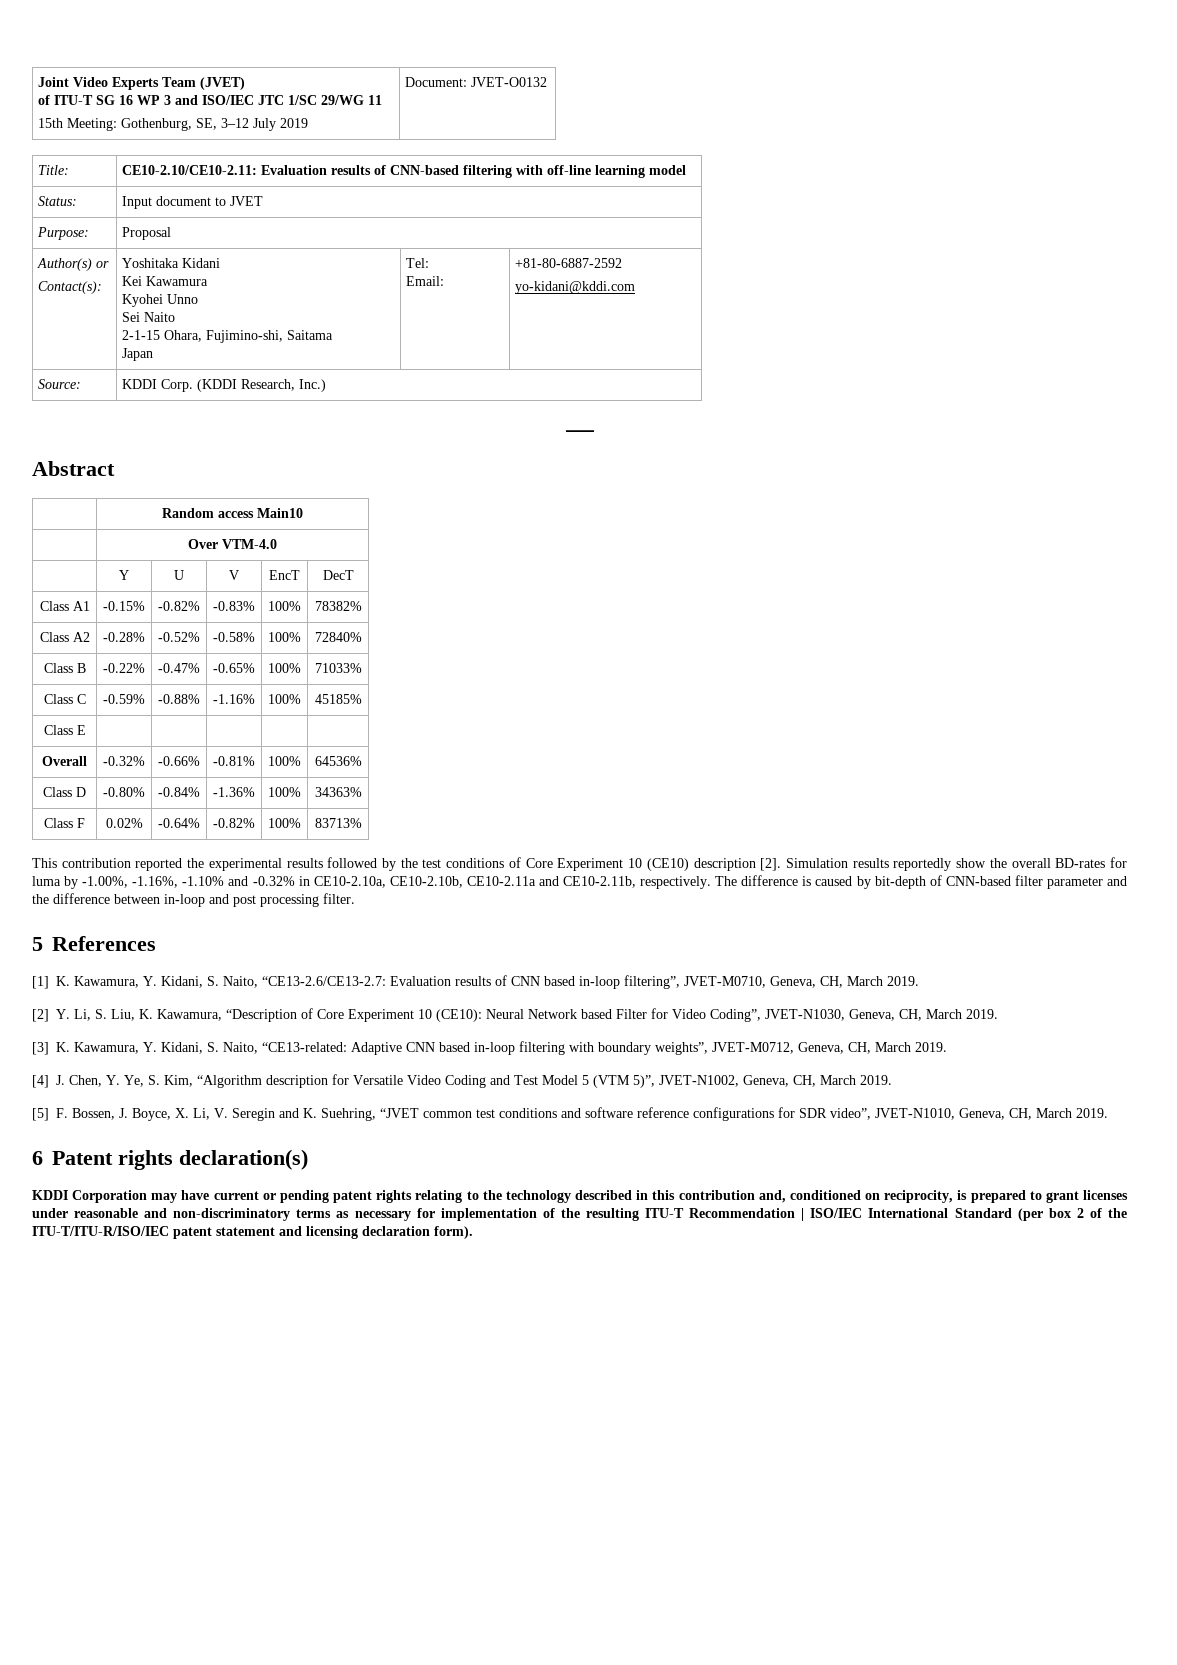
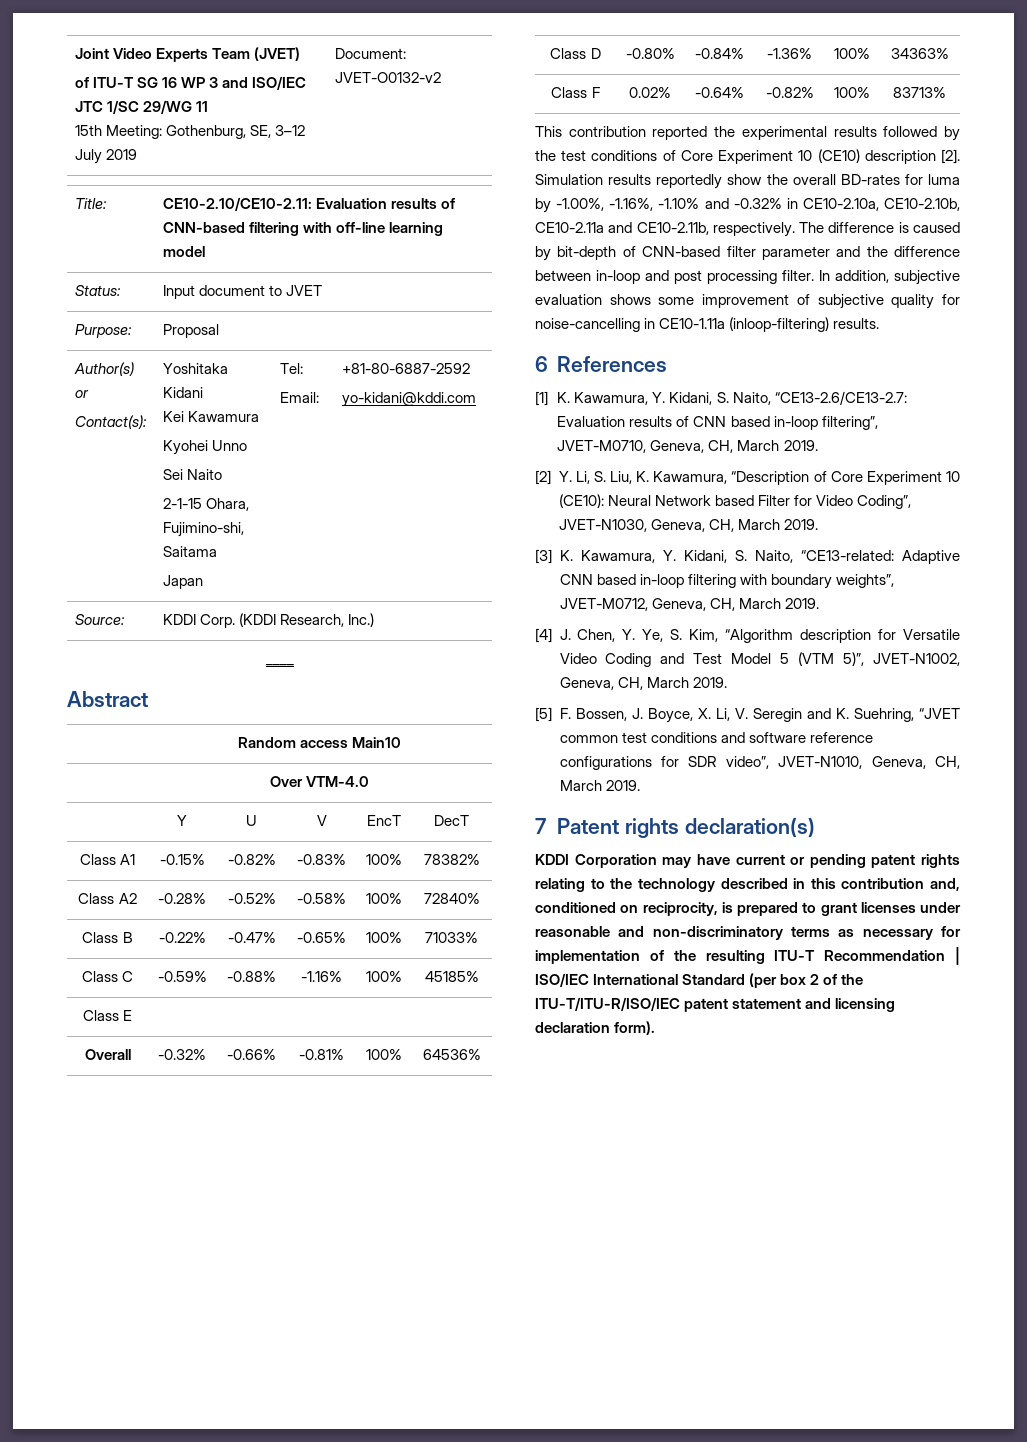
  Joint Video Experts Team (JVET)
  of ITU-T SG 16 WP 3 and ISO/IEC JTC 1/SC 29/WG 11
- 15th Meeting: Gothenburg, SE, 3–12 July 2019 | Document: JVET-O0132
+ 15th Meeting: Gothenburg, SE, 3–12 July 2019 | Document: JVET-O0132-v2
- The difference is caused by bit-depth of CNN-based filter parameter and the difference between in-loop and post processing filter.
- 5 References
+ The difference is caused by bit-depth of CNN-based filter parameter and the difference between in-loop and post processing filter. In addition, subjective evaluation shows some improvement of subjective quality for noise-cancelling in CE10-1.11a (inloop-filtering) results.
+ 6 References
- 6 Patent rights declaration(s)
+ 7 Patent rights declaration(s)

